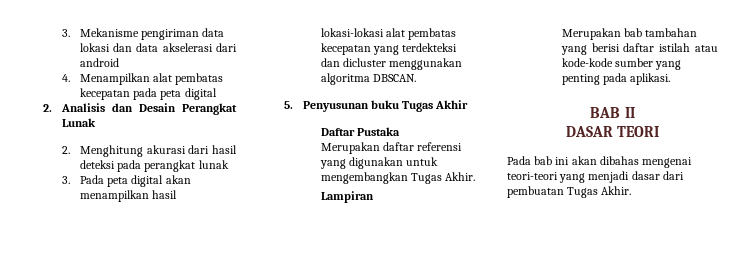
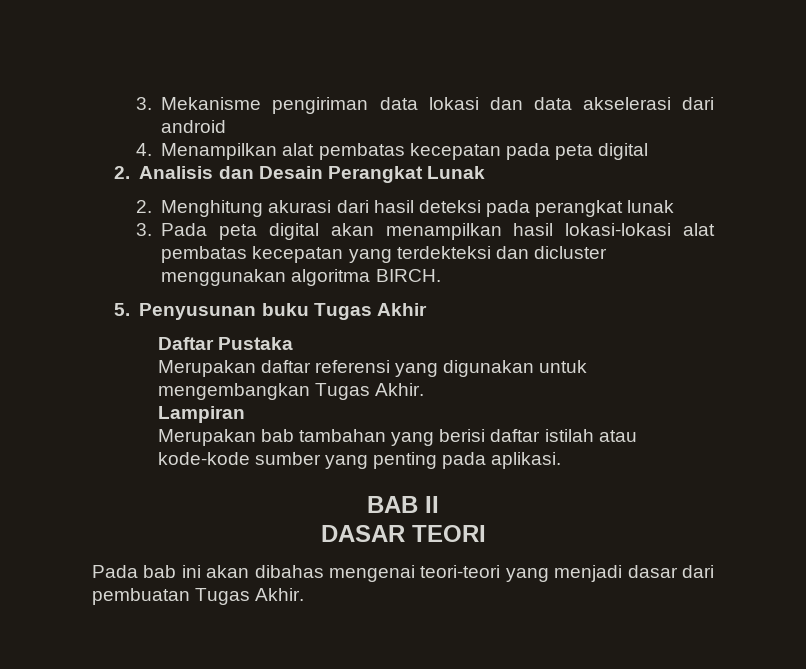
- 3. Pada peta digital akan menampilkan hasil lokasi-lokasi alat pembatas kecepatan yang terdekteksi dan dicluster menggunakan algoritma DBSCAN.
+ 3. Pada peta digital akan menampilkan hasil lokasi-lokasi alat pembatas kecepatan yang terdekteksi dan dicluster menggunakan algoritma BIRCH.

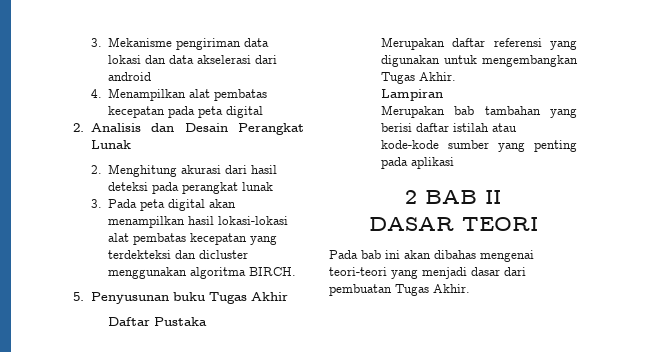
- Merupakan bab tambahan yang berisi daftar istilah atau kode-kode sumber yang penting pada aplikasi.
- BAB II
+ Merupakan bab tambahan yang berisi daftar istilah atau kode-kode sumber yang penting pada aplikasi
+ 2 BAB II

